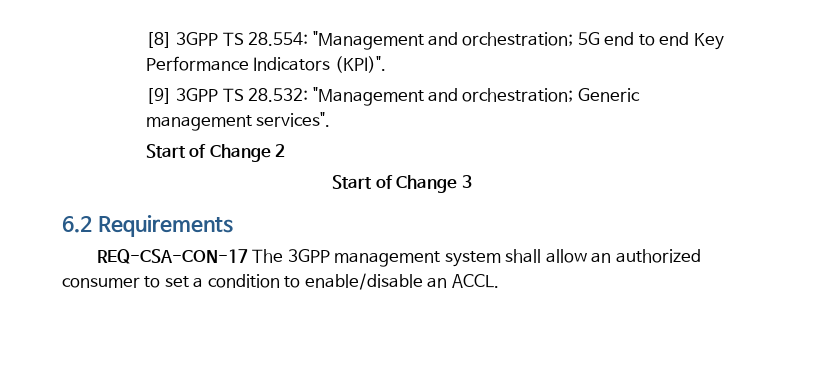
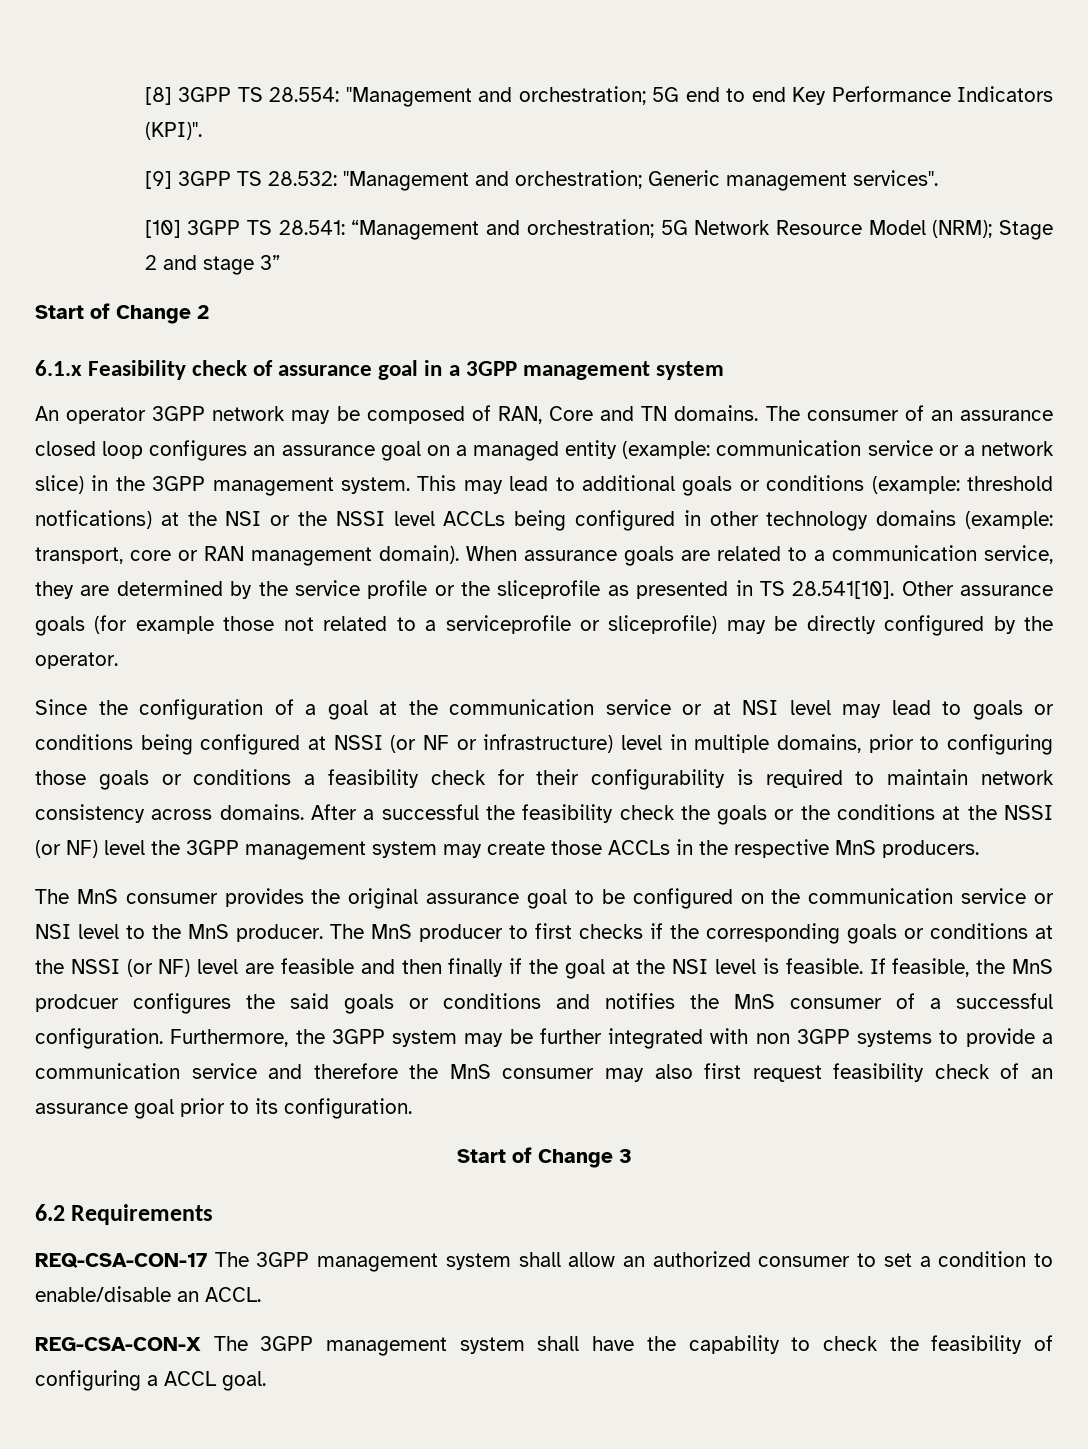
+ [10] 3GPP TS 28.541: “Management and orchestration; 5G Network Resource Model (NRM); Stage 2 and stage 3”
  Start of Change 2
+ 6.1.x Feasibility check of assurance goal in a 3GPP management system
+ An operator 3GPP network may be composed of RAN, Core and TN domains. The consumer of an assurance closed loop configures an assurance goal on a managed entity (example: communication service or a network slice) in the 3GPP management system. This may lead to additional goals or conditions (example: threshold notfications) at the NSI or the NSSI level ACCLs being configured in other technology domains (example: transport, core or RAN management domain). When assurance goals are related to a communication service, they are determined by the service profile or the sliceprofile as presented in TS 28.541[10]. Other assurance goals (for example those not related to a serviceprofile or sliceprofile) may be directly configured by the operator.
+ Since the configuration of a goal at the communication service or at NSI level may lead to goals or conditions being configured at NSSI (or NF or infrastructure) level in multiple domains, prior to configuring those goals or conditions a feasibility check for their configurability is required to maintain network consistency across domains. After a successful the feasibility check the goals or the conditions at the NSSI (or NF) level the 3GPP management system may create those ACCLs in the respective MnS producers.
+ The MnS consumer provides the original assurance goal to be configured on the communication service or NSI level to the MnS producer. The MnS producer to first checks if the corresponding goals or conditions at the NSSI (or NF) level are feasible and then finally if the goal at the NSI level is feasible. If feasible, the MnS prodcuer configures the said goals or conditions and notifies the MnS consumer of a successful configuration. Furthermore, the 3GPP system may be further integrated with non 3GPP systems to provide a communication service and therefore the MnS consumer may also first request feasibility check of an assurance goal prior to its configuration.
+ REG-CSA-CON-X The 3GPP management system shall have the capability to check the feasibility of configuring a ACCL goal.

